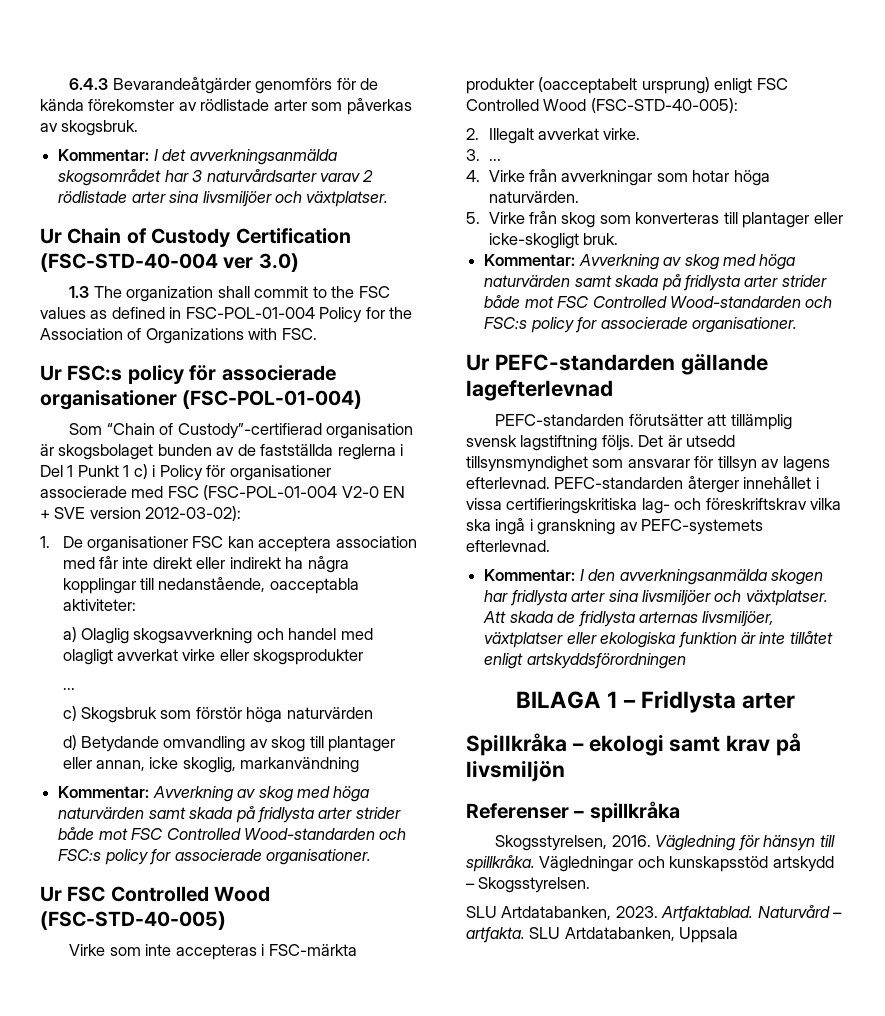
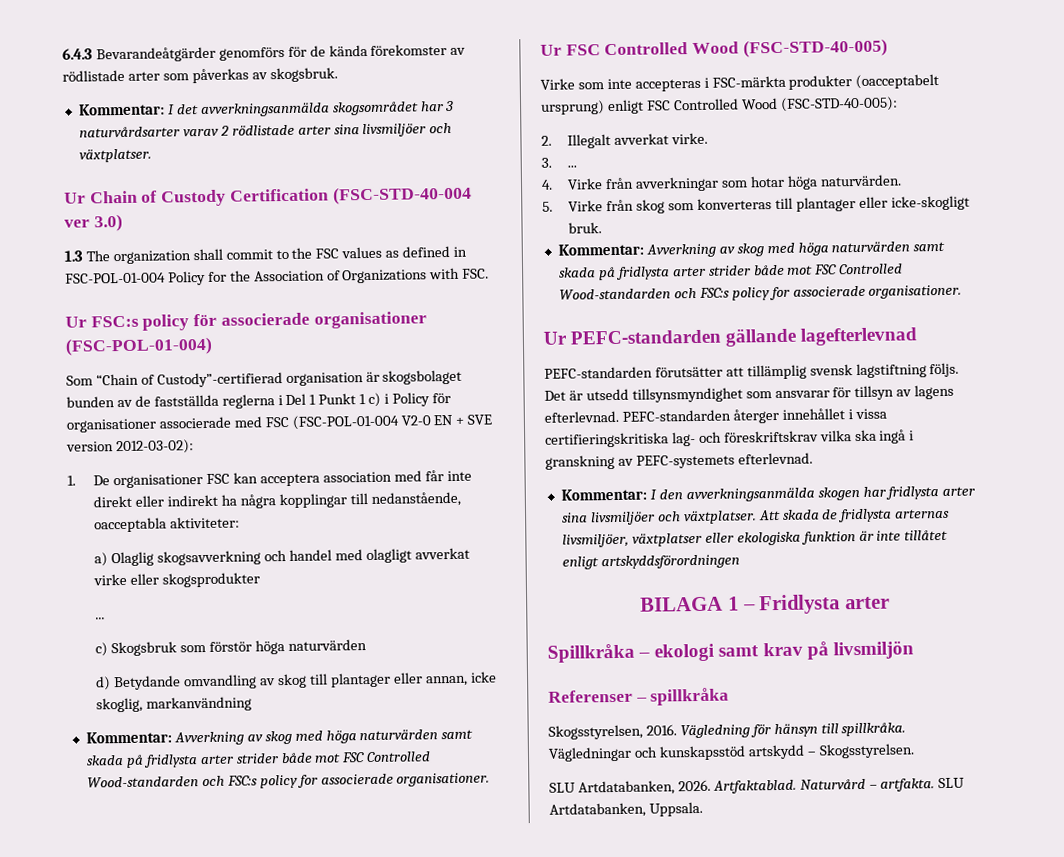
- SLU Artdatabanken, 2023.
+ SLU Artdatabanken, 2026.
- SLU Artdatabanken, Uppsala
+ SLU Artdatabanken, Uppsala.

